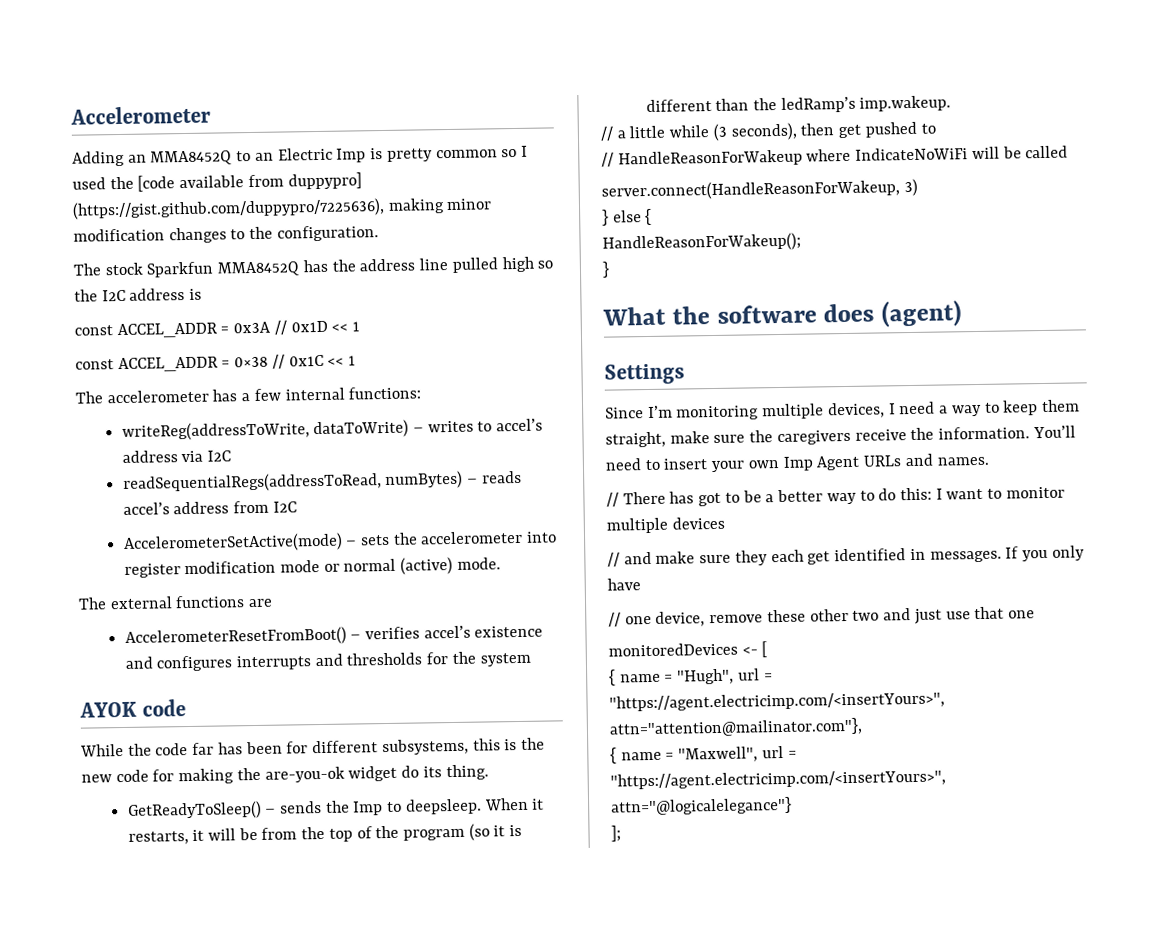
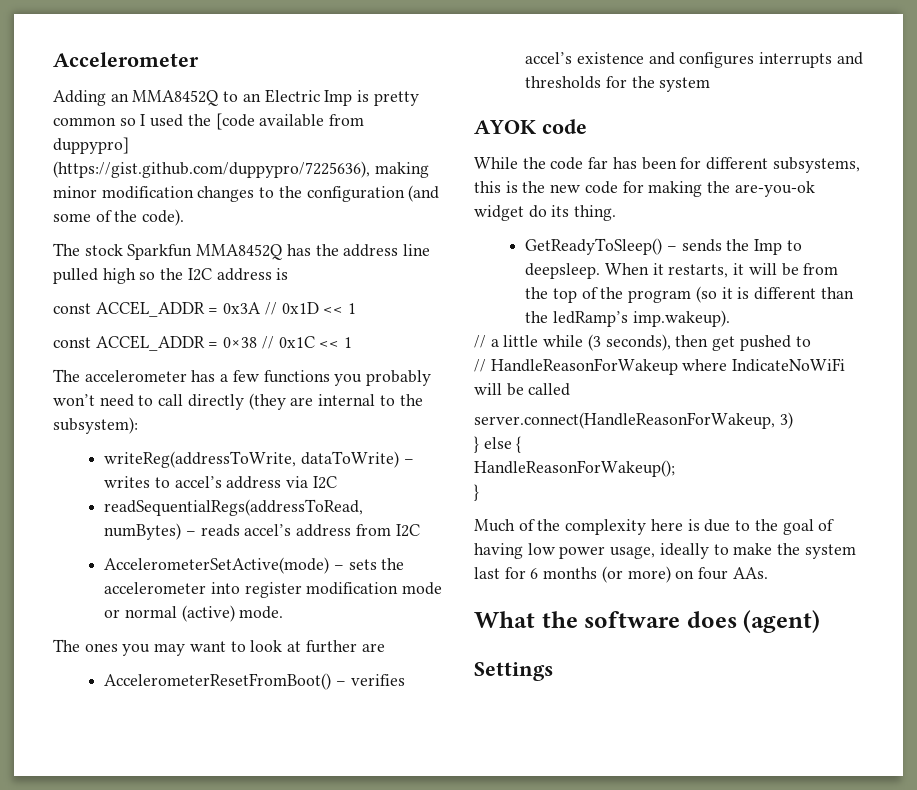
- Adding an MMA8452Q to an Electric Imp is pretty common so I used the [code available from duppypro] (https://gist.github.com/duppypro/7225636), making minor modification changes to the configuration.
+ Adding an MMA8452Q to an Electric Imp is pretty common so I used the [code available from duppypro] (https://gist.github.com/duppypro/7225636), making minor modification changes to the configuration (and some of the code).
- The accelerometer has a few internal functions:
+ The accelerometer has a few functions you probably won’t need to call directly (they are internal to the subsystem):
- The external functions are
+ The ones you may want to look at further are
- When it restarts, it will be from the top of the program (so it is different than the ledRamp’s imp.wakeup.
+ When it restarts, it will be from the top of the program (so it is different than the ledRamp’s imp.wakeup).
+ Much of the complexity here is due to the goal of having low power usage, ideally to make the system last for 6 months (or more) on four AAs.
- Since I’m monitoring multiple devices, I need a way to keep them straight, make sure the caregivers receive the information. You’ll need to insert your own Imp Agent URLs and names.
- // There has got to be a better way to do this: I want to monitor multiple devices
- // and make sure they each get identified in messages. If you only have
- // one device, remove these other two and just use that one
- monitoredDevices <- [
- { name = "Hugh", url = "https://agent.electricimp.com/<insertYours>", attn="attention@mailinator.com"},
- { name = "Maxwell", url = "https://agent.electricimp.com/<insertYours>", attn="@logicalelegance"}
- ];

